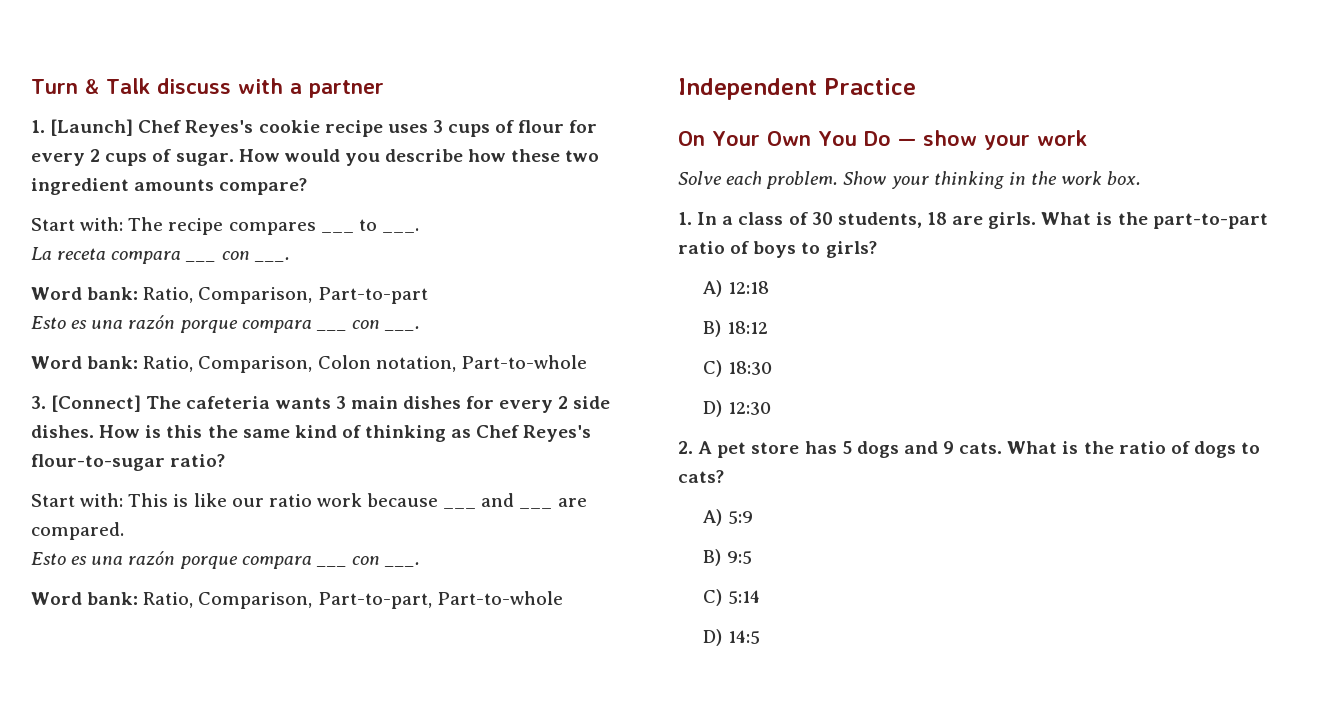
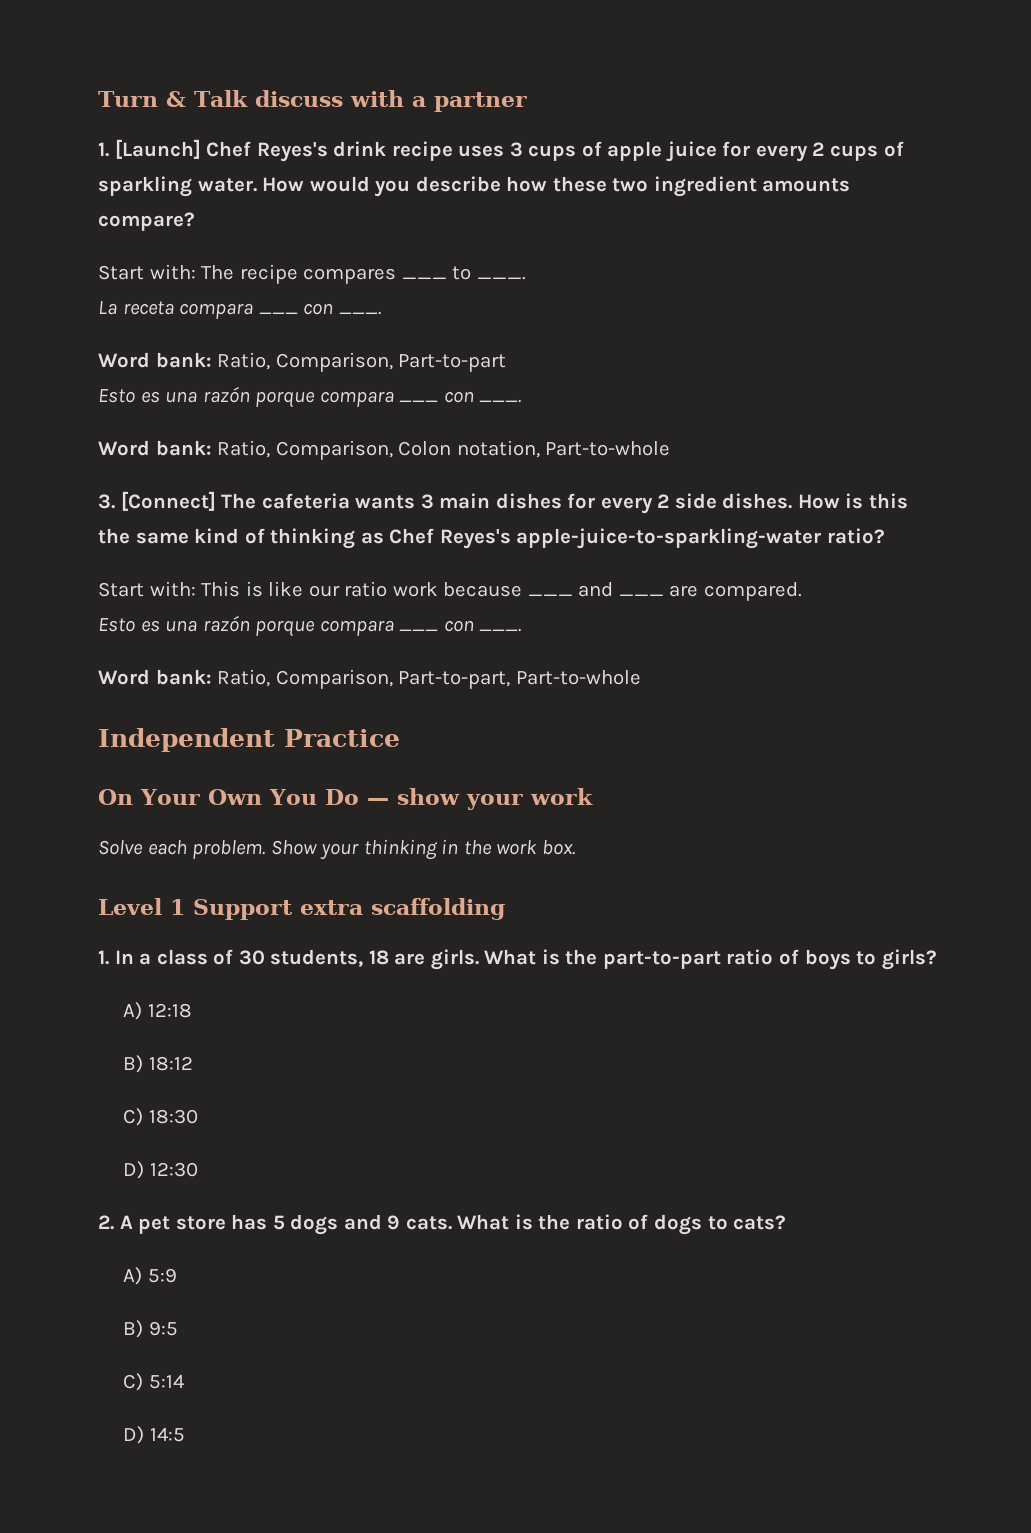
- 1. [Launch] Chef Reyes's cookie recipe uses 3 cups of flour for every 2 cups of sugar.
+ 1. [Launch] Chef Reyes's drink recipe uses 3 cups of apple juice for every 2 cups of sparkling water.
- How is this the same kind of thinking as Chef Reyes's flour-to-sugar ratio?
+ How is this the same kind of thinking as Chef Reyes's apple-juice-to-sparkling-water ratio?
+ Level 1 Support extra scaffolding

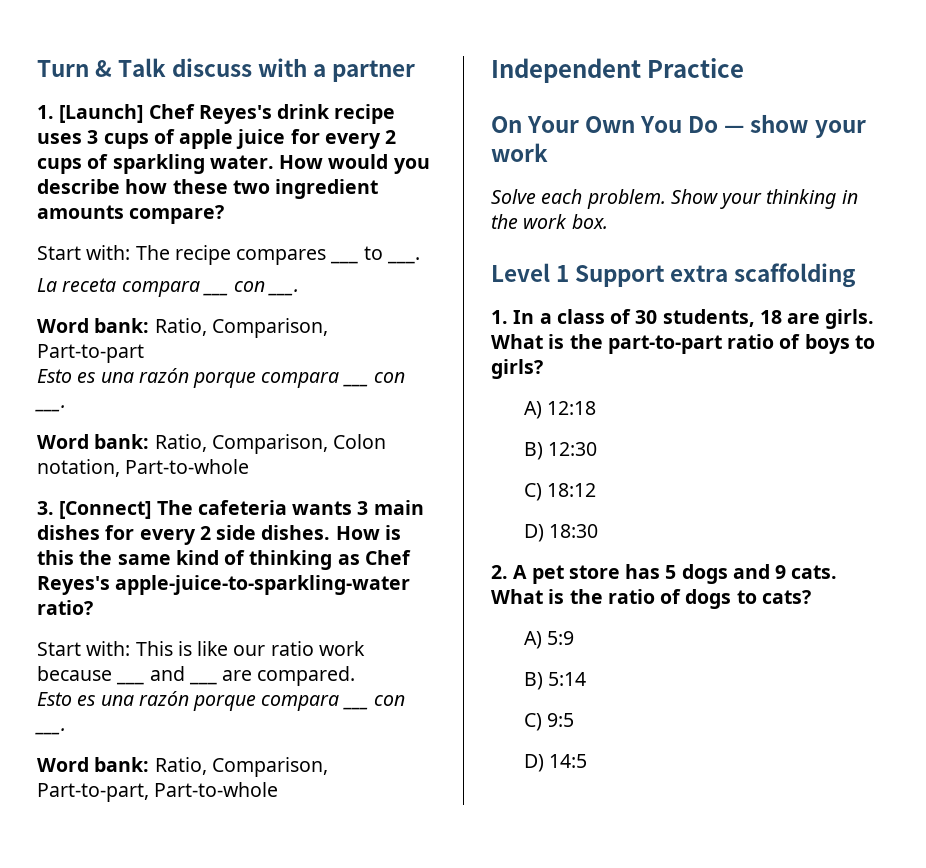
- B) 18:12
+ B) 12:30
+ C) 18:12
- C) 18:30
+ D) 18:30
- D) 12:30
- B) 9:5
- C) 5:14
+ B) 5:14
+ C) 9:5

